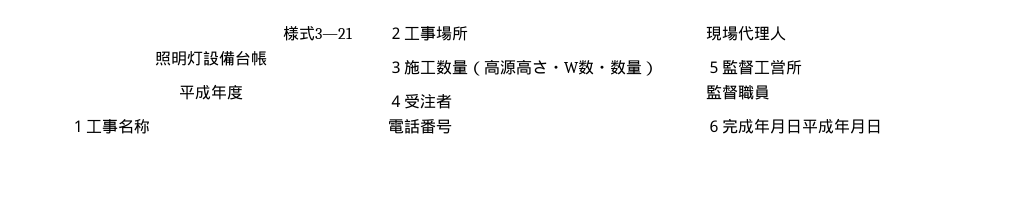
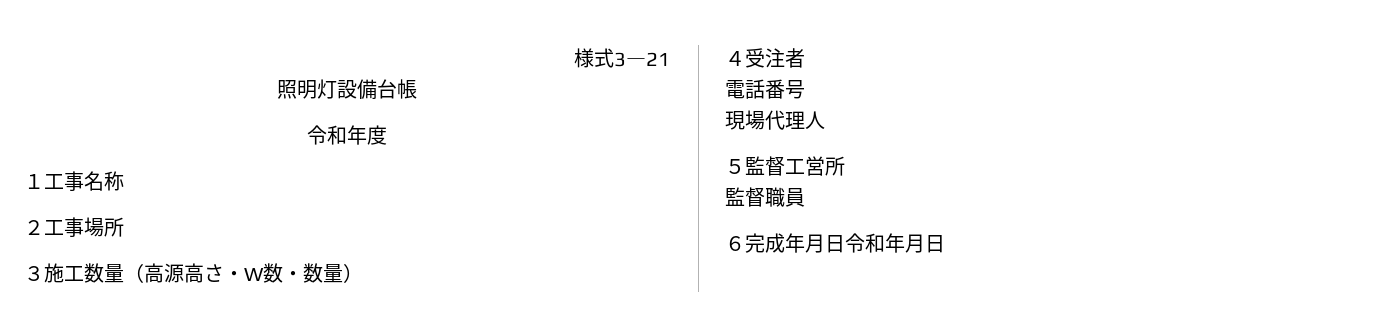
- 平成年度
+ 令和年度
- ６完成年月日平成年月日
+ ６完成年月日令和年月日

